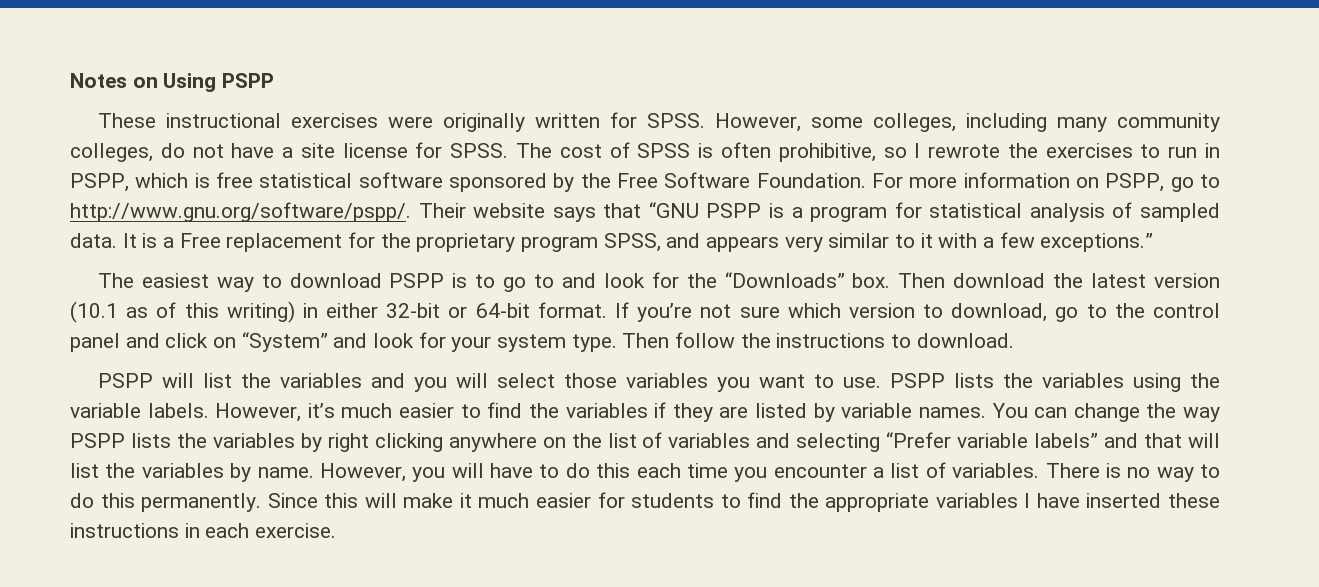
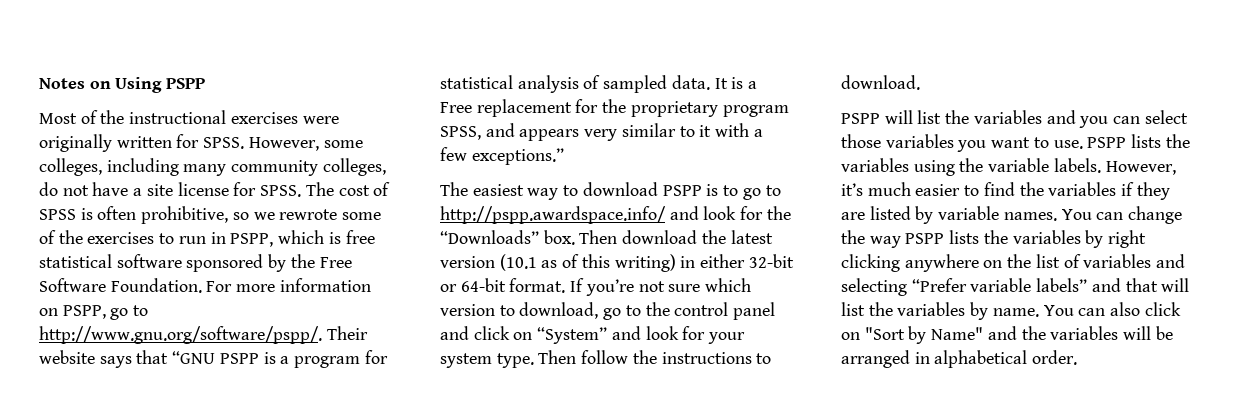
- These instructional exercises were originally written for SPSS.
+ Most of the instructional exercises were originally written for SPSS.
- The cost of SPSS is often prohibitive, so I rewrote the exercises to run in PSPP, which is free statistical software sponsored by the Free Software Foundation.
+ The cost of SPSS is often prohibitive, so we rewrote some of the exercises to run in PSPP, which is free statistical software sponsored by the Free Software Foundation.
- The easiest way to download PSPP is to go to and look for the “Downloads” box.
+ The easiest way to download PSPP is to go to http://pspp.awardspace.info/ and look for the “Downloads” box.
- PSPP will list the variables and you will select those variables you want to use.
+ PSPP will list the variables and you can select those variables you want to use.
- However, you will have to do this each time you encounter a list of variables. There is no way to do this permanently. Since this will make it much easier for students to find the appropriate variables I have inserted these instructions in each exercise.
+ You can also click on "Sort by Name" and the variables will be arranged in alphabetical order.

